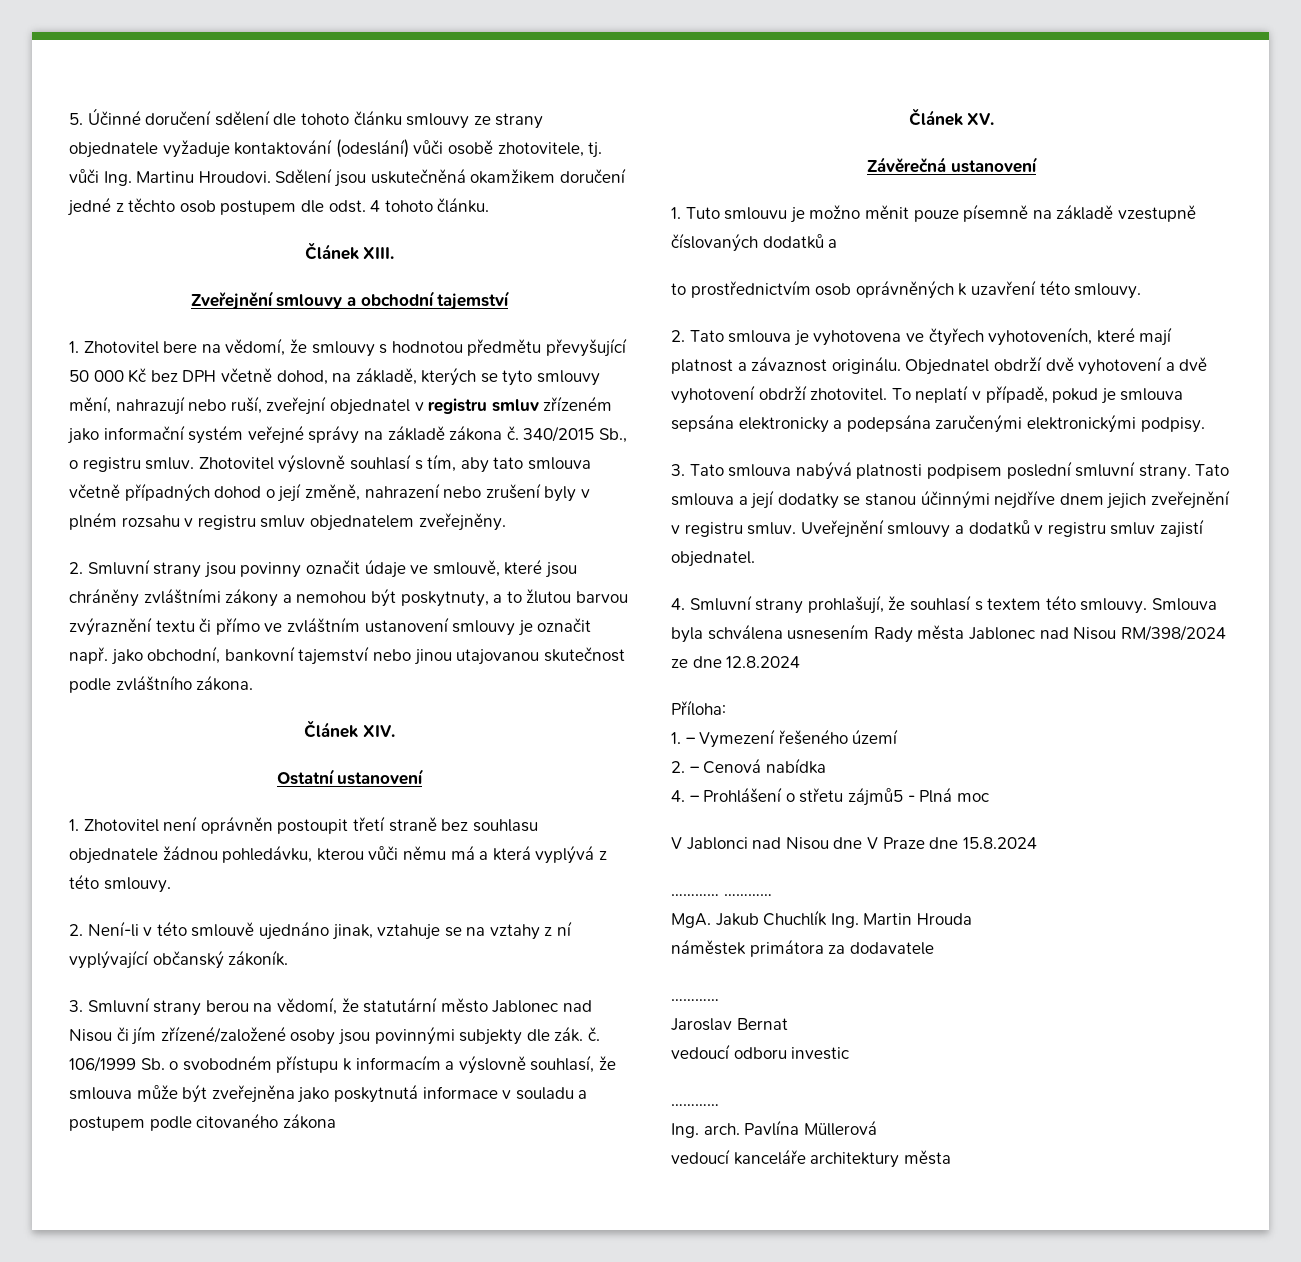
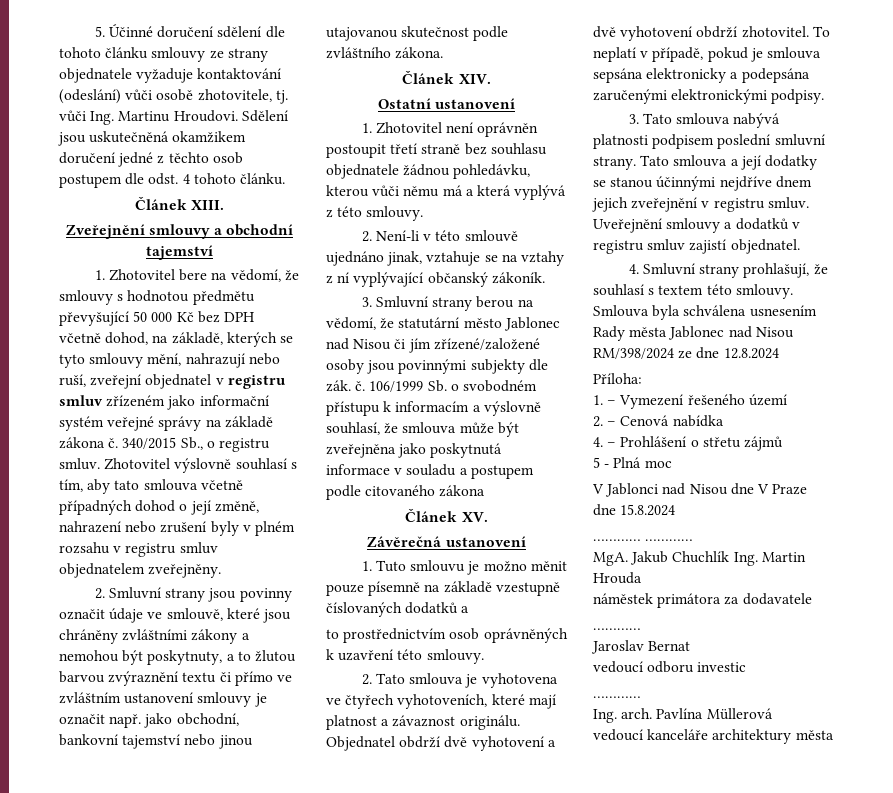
- 4. – Prohlášení o střetu zájmů5 - Plná moc
+ 4. – Prohlášení o střetu zájmů
+ 5 - Plná moc

